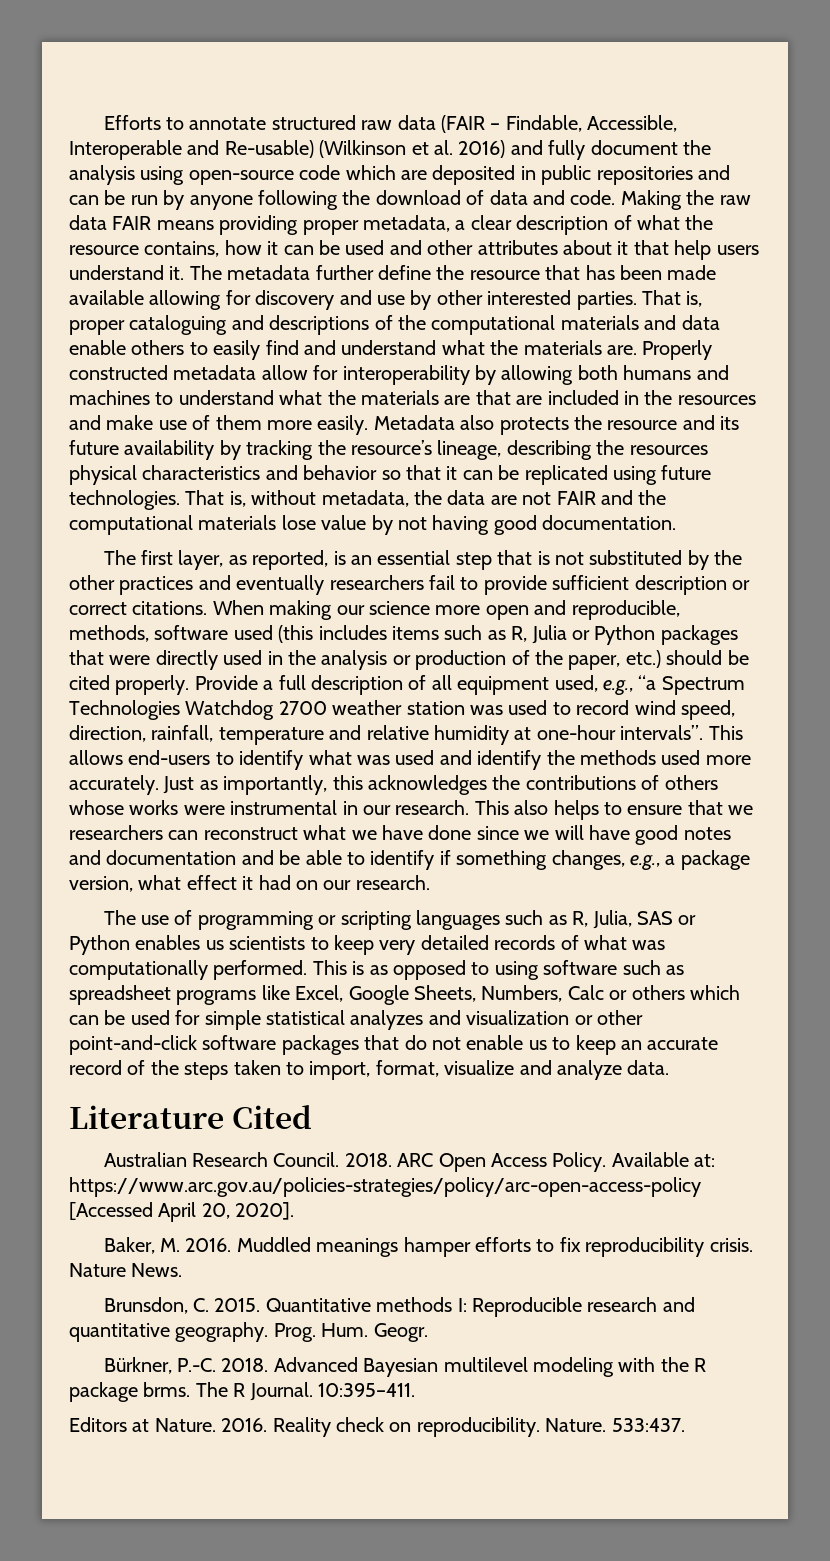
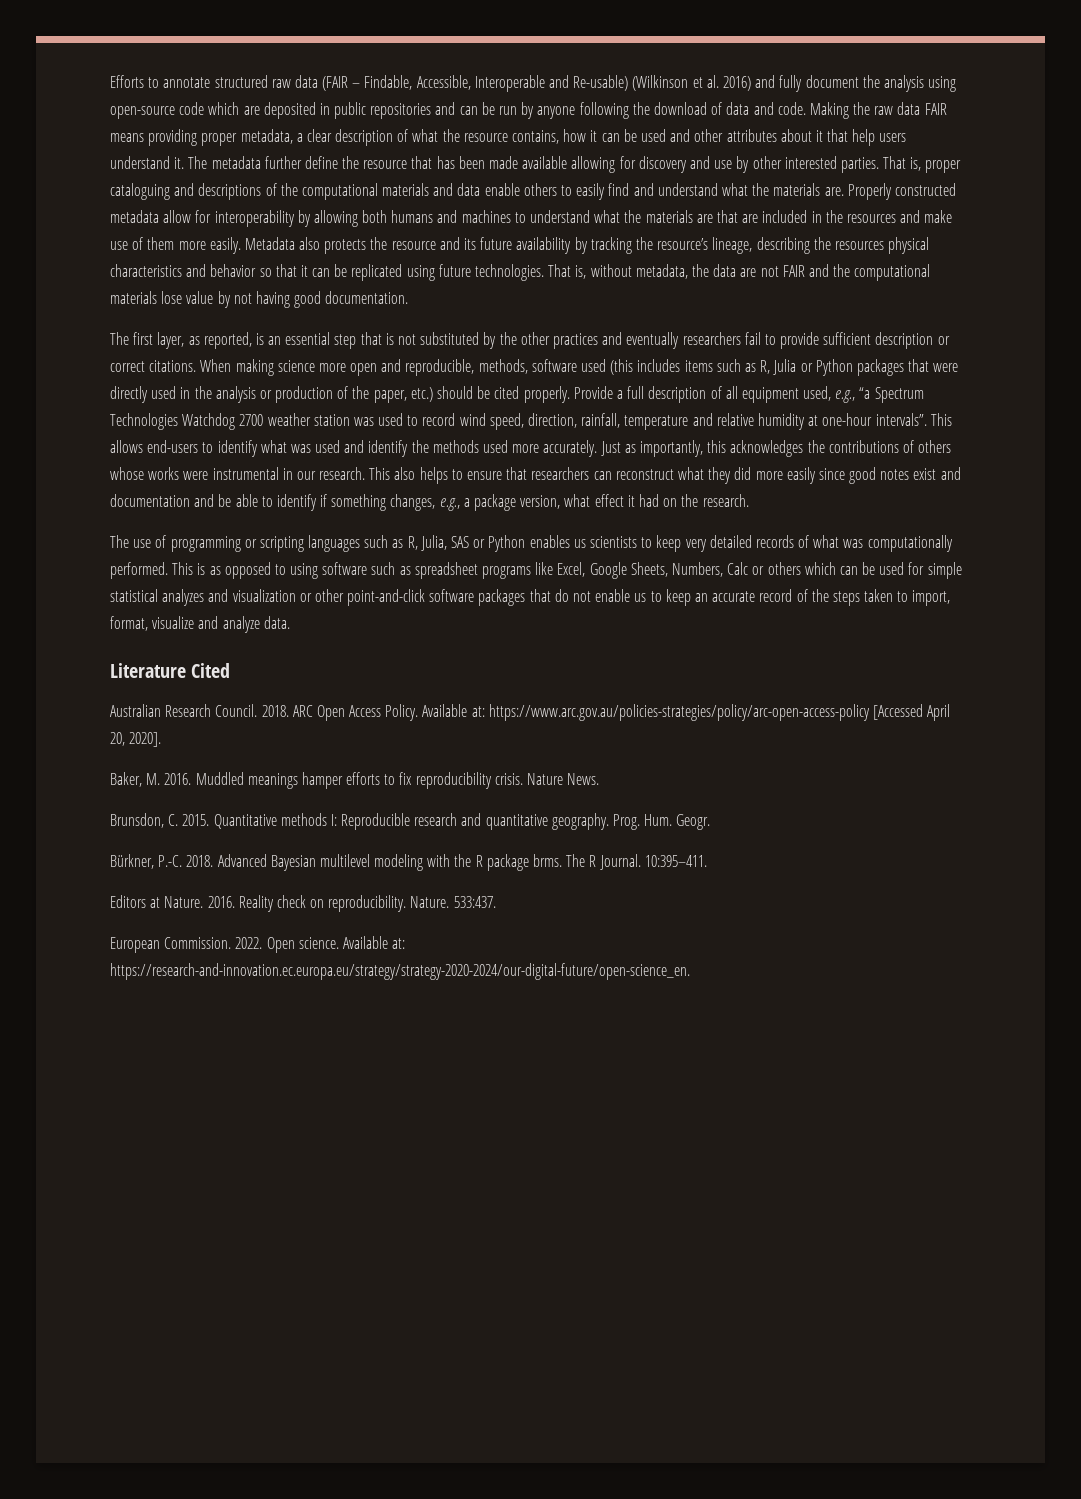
- When making our science more open and reproducible, methods, software used (this includes items such as R, Julia or Python packages that were directly used in the analysis or production of the paper, etc.) should be cited properly.
+ When making science more open and reproducible, methods, software used (this includes items such as R, Julia or Python packages that were directly used in the analysis or production of the paper, etc.) should be cited properly.
- This also helps to ensure that we researchers can reconstruct what we have done since we will have good notes and documentation and be able to identify if something changes, e.g., a package version, what effect it had on our research.
+ This also helps to ensure that researchers can reconstruct what they did more easily since good notes exist and documentation and be able to identify if something changes, e.g., a package version, what effect it had on the research.
+ European Commission. 2022. Open science. Available at: https://research-and-innovation.ec.europa.eu/strategy/strategy-2020-2024/our-digital-future/open-science_en.

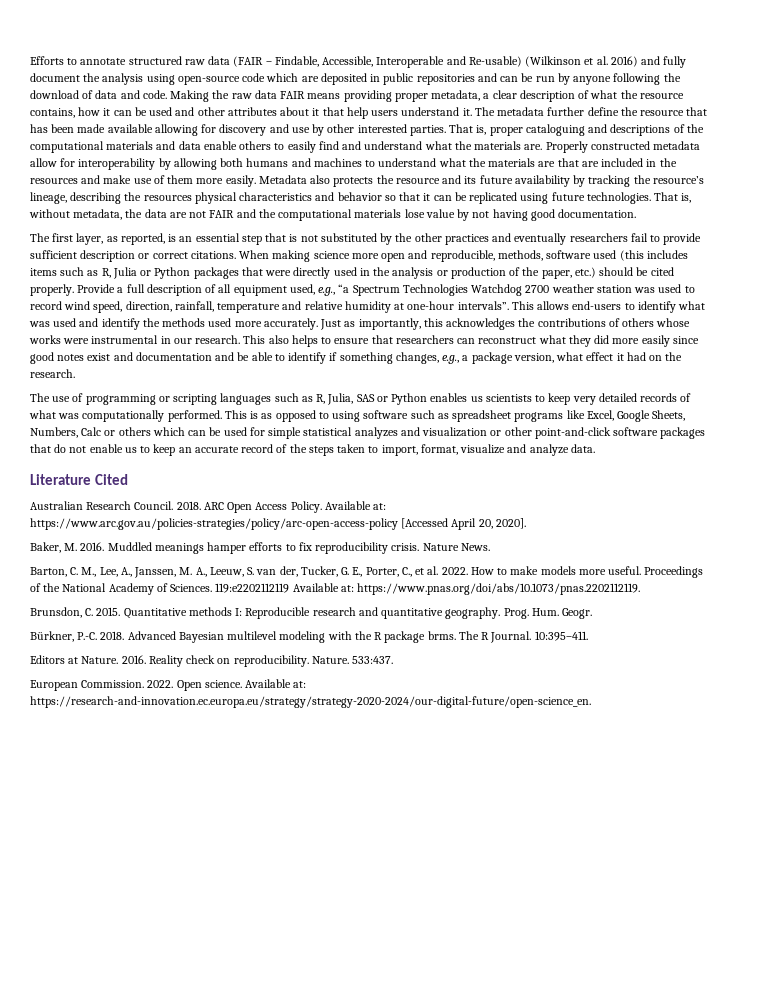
+ Barton, C. M., Lee, A., Janssen, M. A., Leeuw, S. van der, Tucker, G. E., Porter, C., et al. 2022. How to make models more useful. Proceedings of the National Academy of Sciences. 119:e2202112119 Available at: https://www.pnas.org/doi/abs/10.1073/pnas.2202112119.

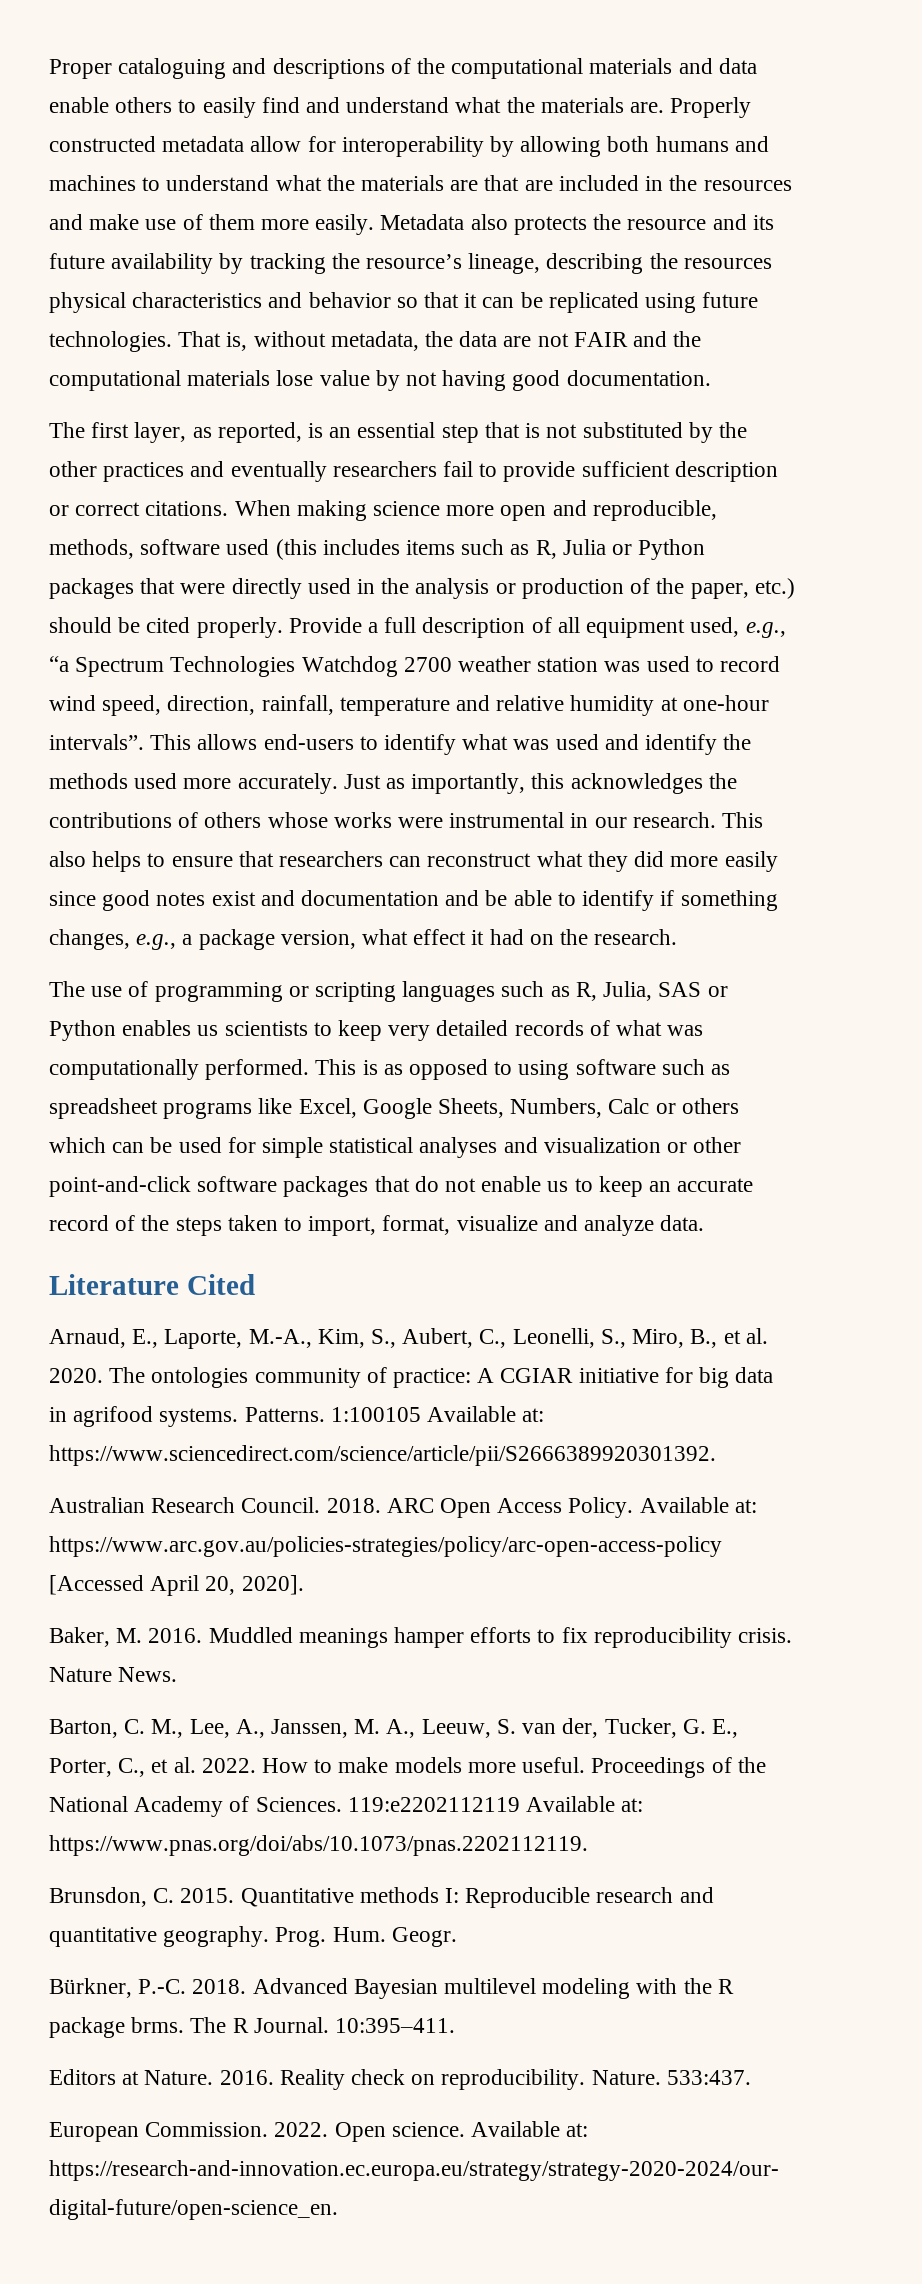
- Efforts to annotate structured raw data (FAIR – Findable, Accessible, Interoperable and Re-usable) (Wilkinson et al. 2016) and fully document the analysis using open-source code which are deposited in public repositories and can be run by anyone following the download of data and code. Making the raw data FAIR means providing proper metadata, a clear description of what the resource contains, how it can be used and other attributes about it that help users understand it. The metadata further define the resource that has been made available allowing for discovery and use by other interested parties. That is, proper cataloguing and descriptions of the computational materials and data enable others to easily find and understand what the materials are.
+ Proper cataloguing and descriptions of the computational materials and data enable others to easily find and understand what the materials are.
- This is as opposed to using software such as spreadsheet programs like Excel, Google Sheets, Numbers, Calc or others which can be used for simple statistical analyzes and visualization or other point-and-click software packages that do not enable us to keep an accurate record of the steps taken to import, format, visualize and analyze data.
+ This is as opposed to using software such as spreadsheet programs like Excel, Google Sheets, Numbers, Calc or others which can be used for simple statistical analyses and visualization or other point-and-click software packages that do not enable us to keep an accurate record of the steps taken to import, format, visualize and analyze data.
+ Arnaud, E., Laporte, M.-A., Kim, S., Aubert, C., Leonelli, S., Miro, B., et al. 2020. The ontologies community of practice: A CGIAR initiative for big data in agrifood systems. Patterns. 1:100105 Available at: https://www.sciencedirect.com/science/article/pii/S2666389920301392.

